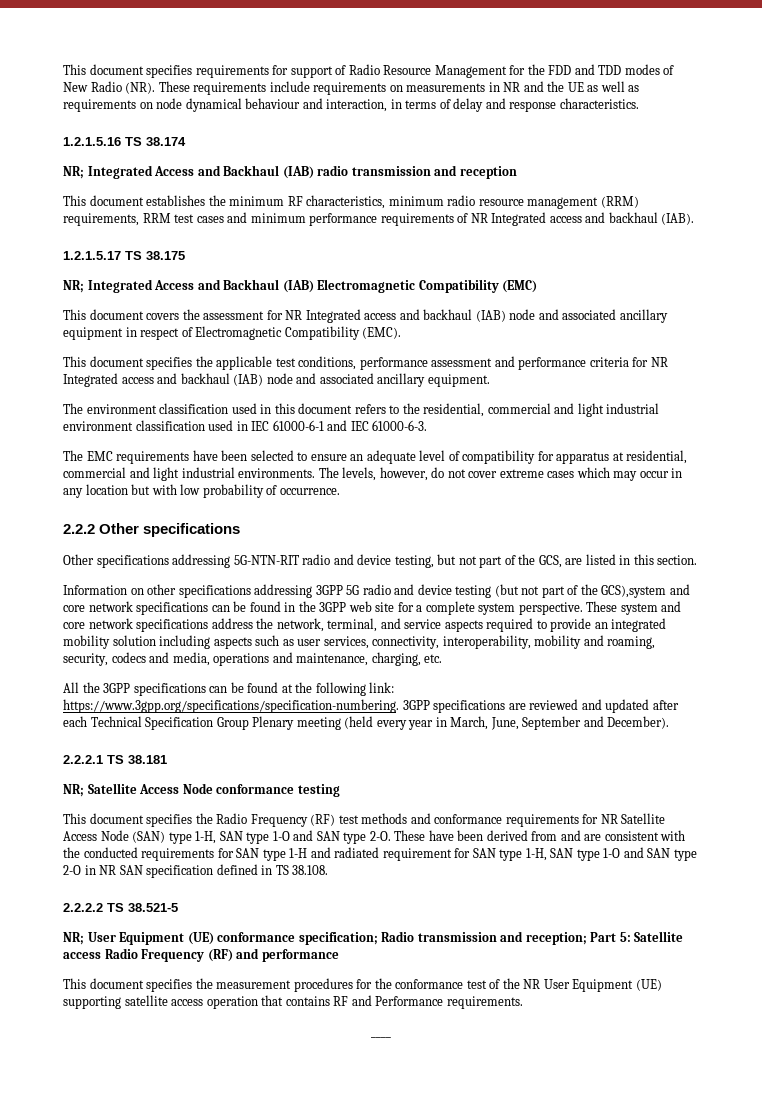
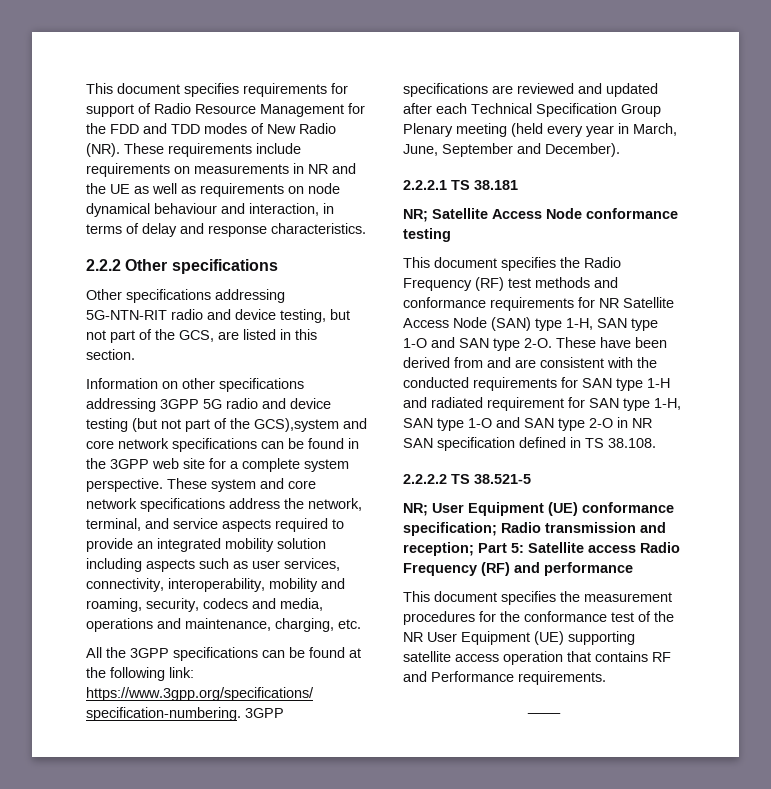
- 1.2.1.5.16 TS 38.174
- NR; Integrated Access and Backhaul (IAB) radio transmission and reception
- This document establishes the minimum RF characteristics, minimum radio resource management (RRM) requirements, RRM test cases and minimum performance requirements of NR Integrated access and backhaul (IAB).
- 1.2.1.5.17 TS 38.175
- NR; Integrated Access and Backhaul (IAB) Electromagnetic Compatibility (EMC)
- This document covers the assessment for NR Integrated access and backhaul (IAB) node and associated ancillary equipment in respect of Electromagnetic Compatibility (EMC).
- This document specifies the applicable test conditions, performance assessment and performance criteria for NR Integrated access and backhaul (IAB) node and associated ancillary equipment.
- The environment classification used in this document refers to the residential, commercial and light industrial environment classification used in IEC 61000-6-1 and IEC 61000-6-3.
- The EMC requirements have been selected to ensure an adequate level of compatibility for apparatus at residential, commercial and light industrial environments. The levels, however, do not cover extreme cases which may occur in any location but with low probability of occurrence.

